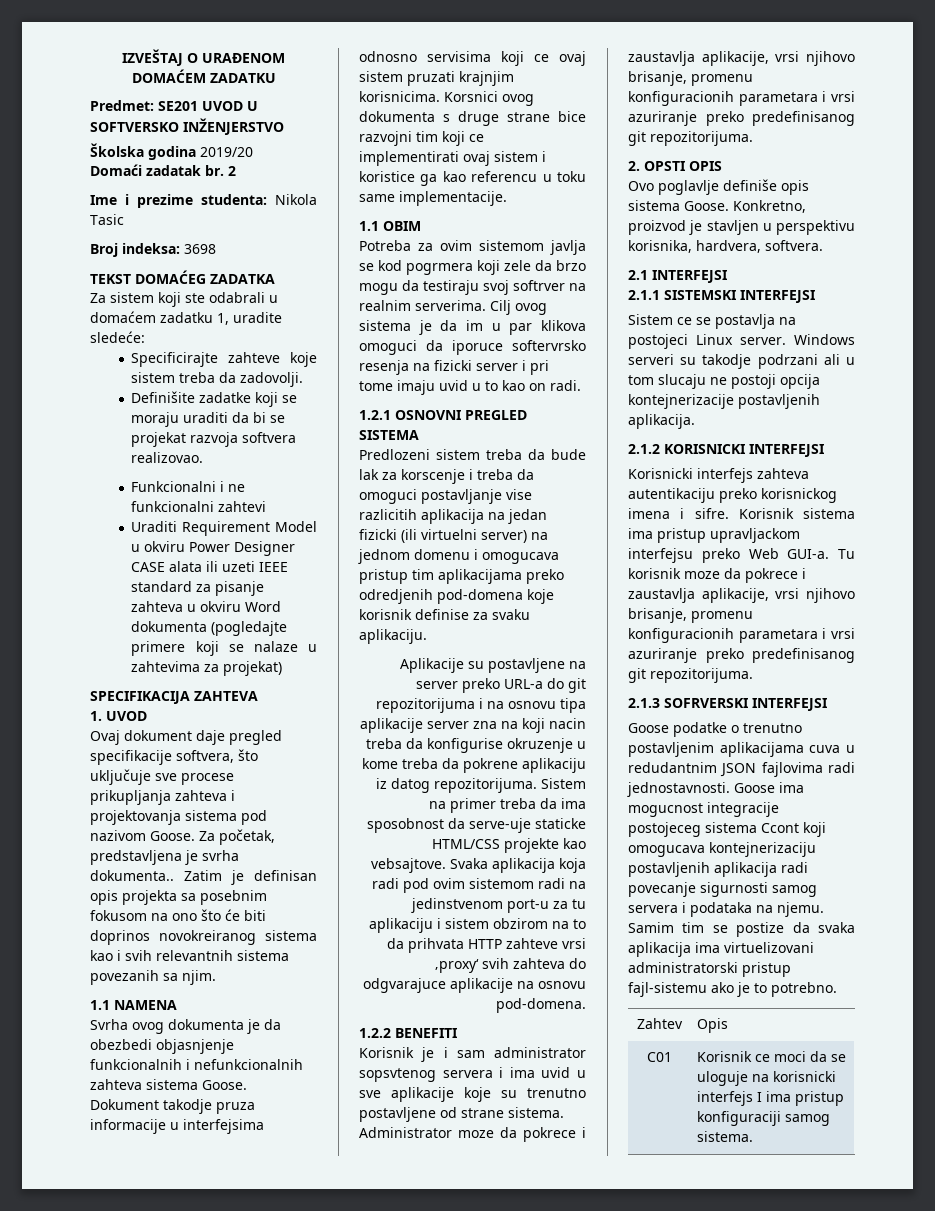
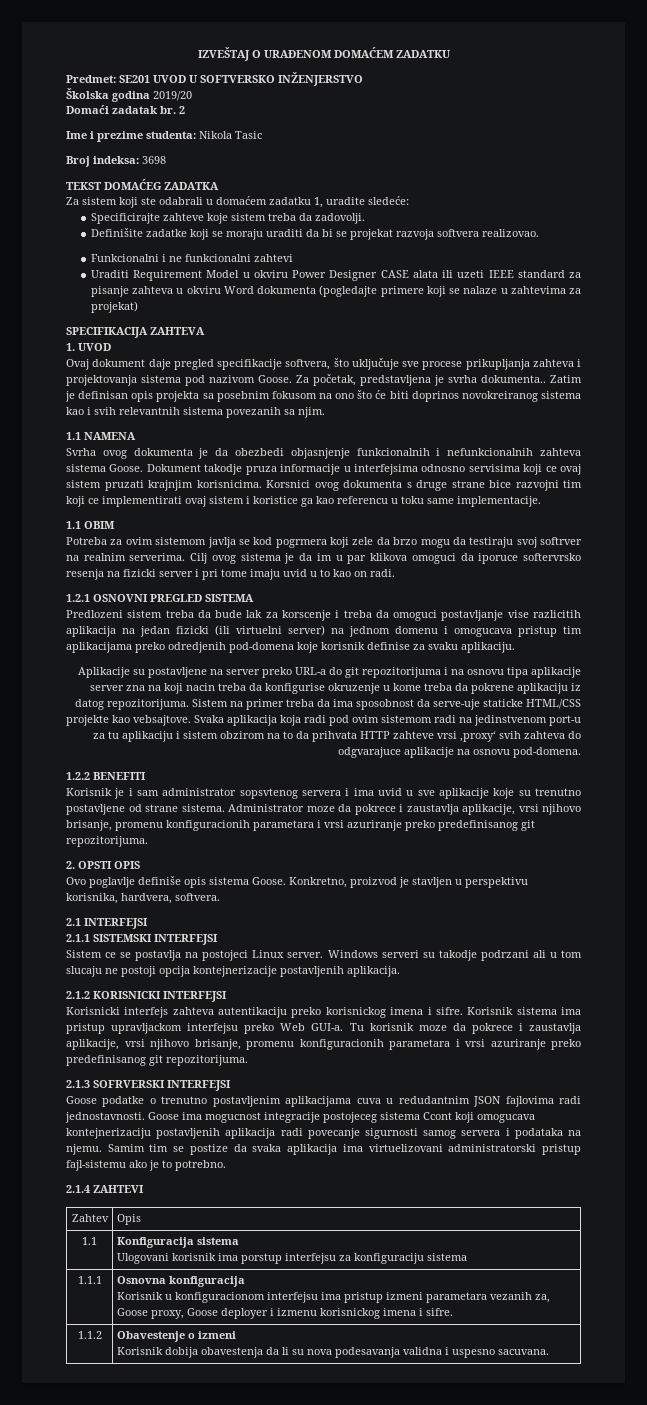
+ 2.1.4 ZAHTEVI
- C01 | Korisnik ce moci da se uloguje na korisnicki interfejs I ima pristup konfiguraciji samog sistema.
+ 1.1 | Konfiguracija sistema
+ Ulogovani korisnik ima porstup interfejsu za konfiguraciju sistema
+ 1.1.1 | Osnovna konfiguracija
+ Korisnik u konfiguracionom interfejsu ima pristup izmeni parametara vezanih za, Goose proxy, Goose deployer i izmenu korisnickog imena i sifre.
+ 1.1.2 | Obavestenje o izmeni
+ Korisnik dobija obavestenja da li su nova podesavanja validna i uspesno sacuvana.

